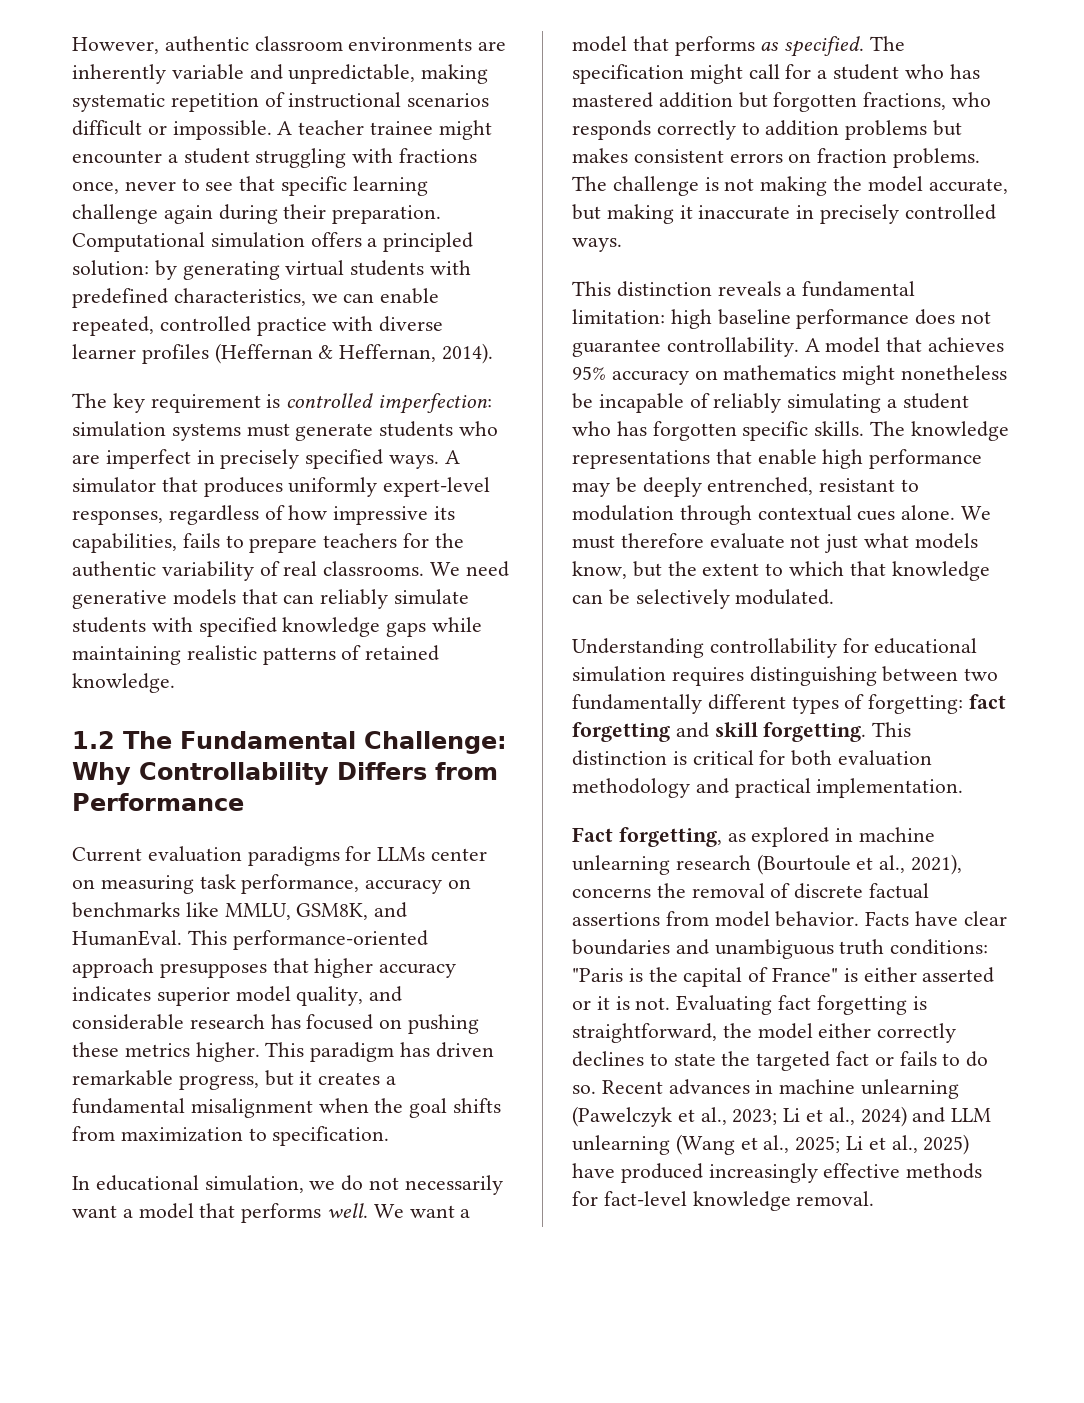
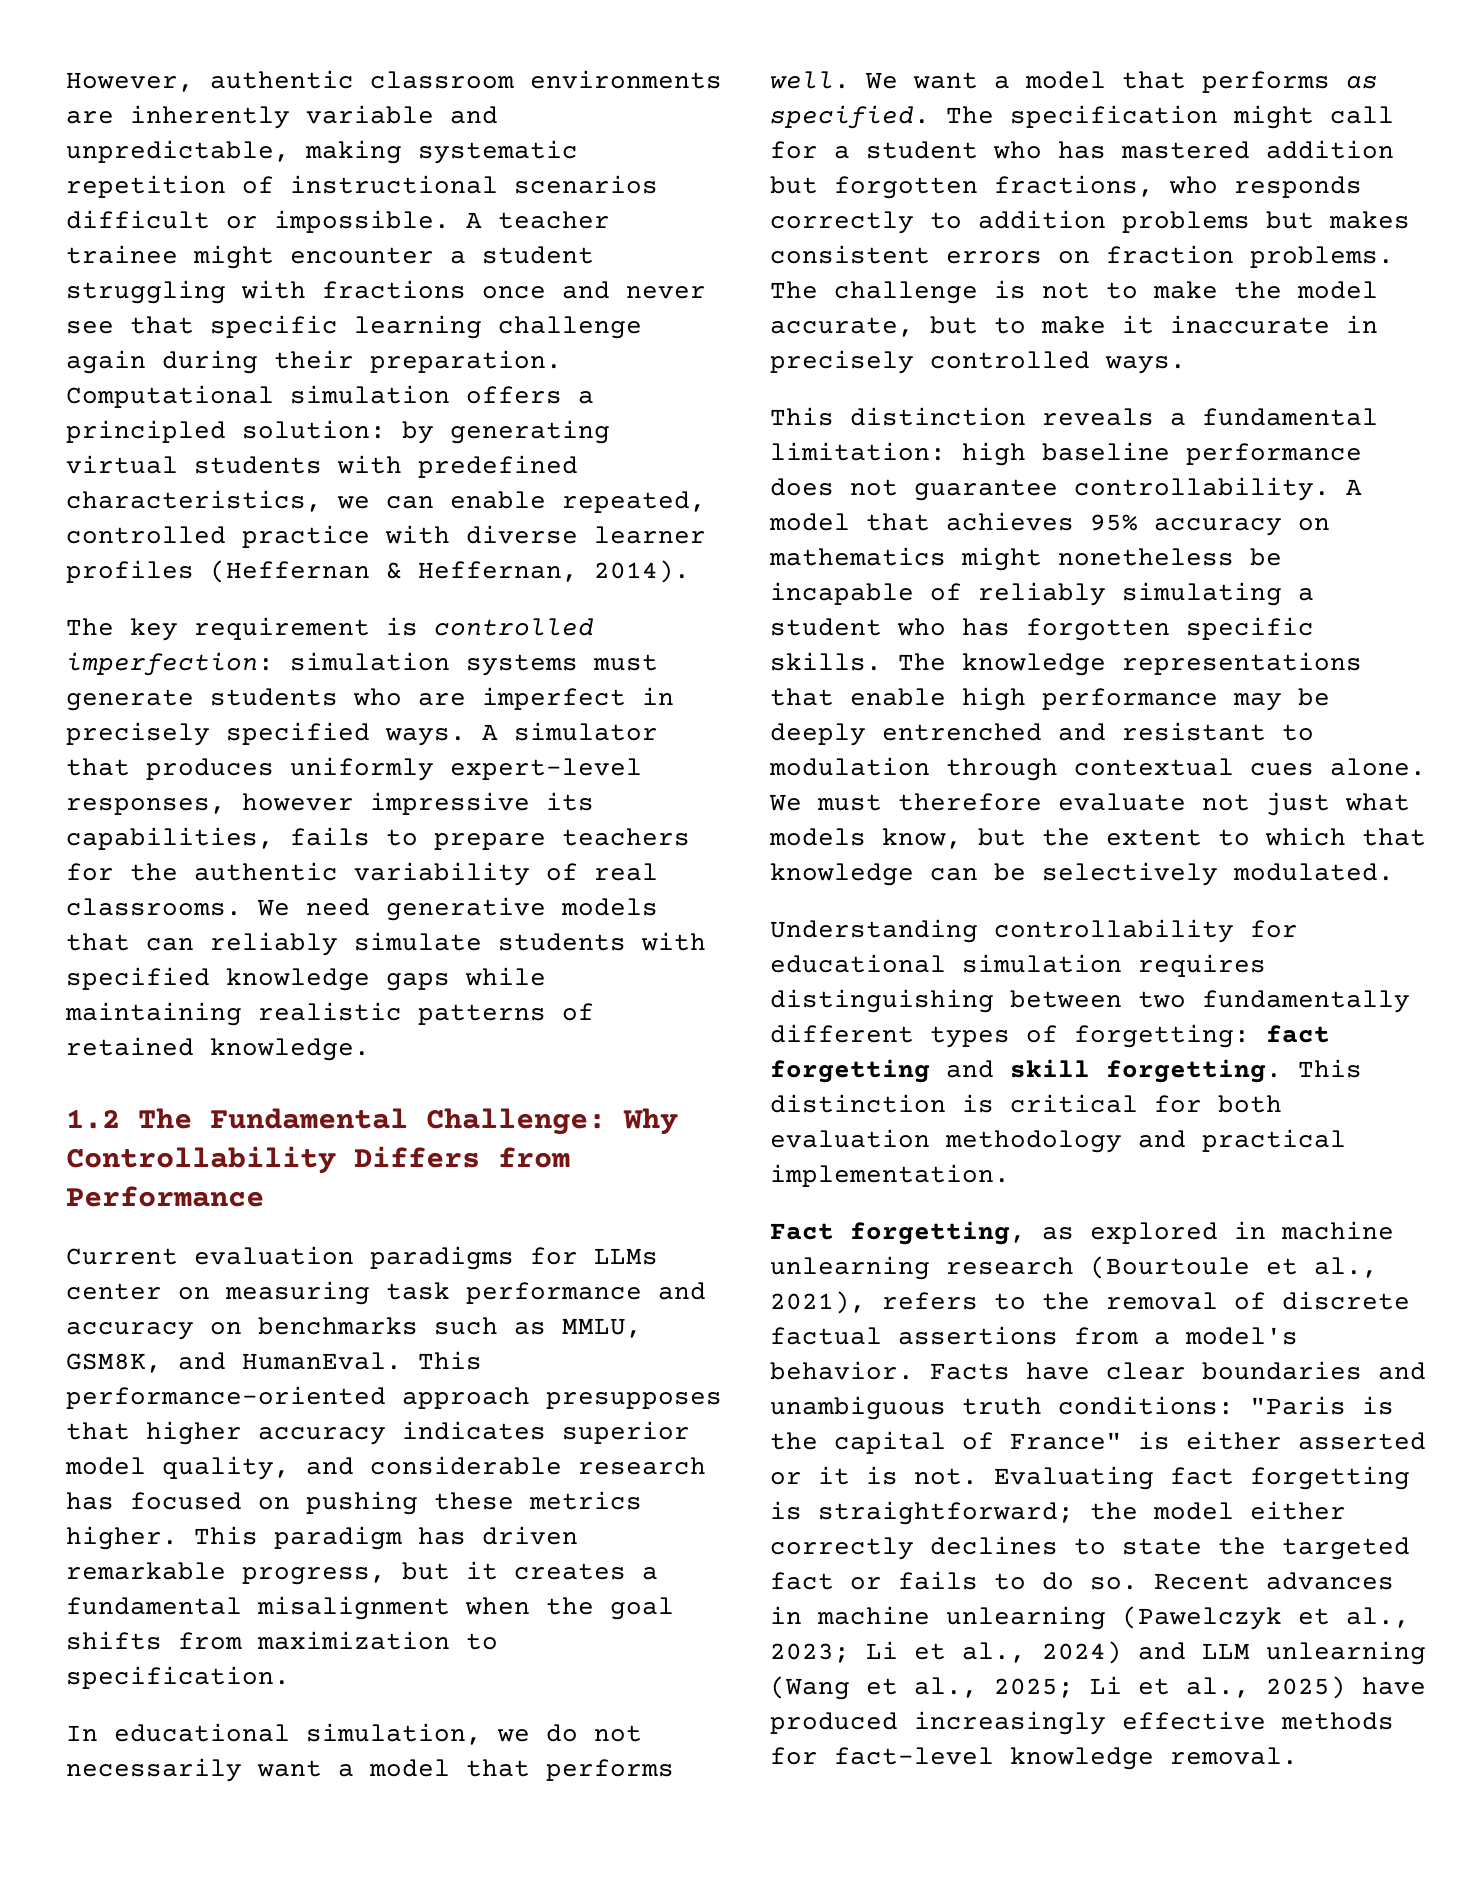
- A teacher trainee might encounter a student struggling with fractions once, never to see that specific learning challenge again during their preparation.
+ A teacher trainee might encounter a student struggling with fractions once and never see that specific learning challenge again during their preparation.
- A simulator that produces uniformly expert-level responses, regardless of how impressive its capabilities, fails to prepare teachers for the authentic variability of real classrooms.
+ A simulator that produces uniformly expert-level responses, however impressive its capabilities, fails to prepare teachers for the authentic variability of real classrooms.
- Current evaluation paradigms for LLMs center on measuring task performance, accuracy on benchmarks like MMLU, GSM8K, and HumanEval.
+ Current evaluation paradigms for LLMs center on measuring task performance and accuracy on benchmarks such as MMLU, GSM8K, and HumanEval.
- The challenge is not making the model accurate, but making it inaccurate in precisely controlled ways.
+ The challenge is not to make the model accurate, but to make it inaccurate in precisely controlled ways.
- The knowledge representations that enable high performance may be deeply entrenched, resistant to modulation through contextual cues alone.
+ The knowledge representations that enable high performance may be deeply entrenched and resistant to modulation through contextual cues alone.
- Fact forgetting, as explored in machine unlearning research (Bourtoule et al., 2021), concerns the removal of discrete factual assertions from model behavior.
+ Fact forgetting, as explored in machine unlearning research (Bourtoule et al., 2021), refers to the removal of discrete factual assertions from a model's behavior.
- Evaluating fact forgetting is straightforward, the model either correctly declines to state the targeted fact or fails to do so.
+ Evaluating fact forgetting is straightforward; the model either correctly declines to state the targeted fact or fails to do so.

